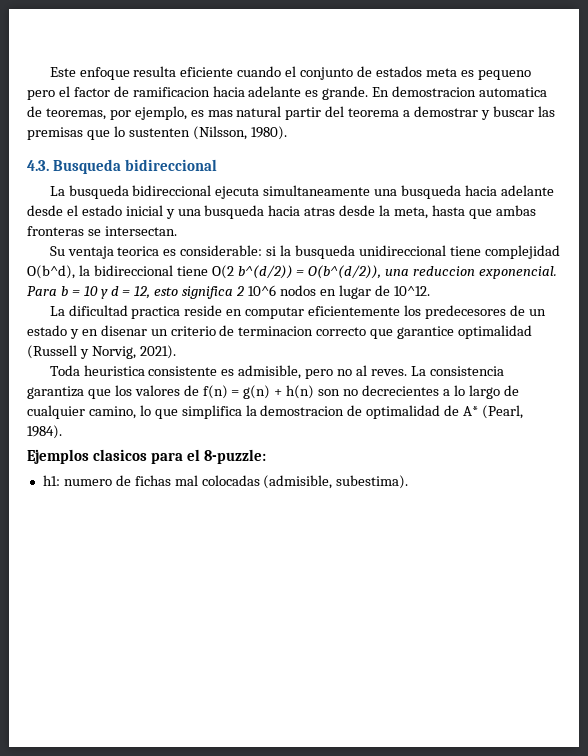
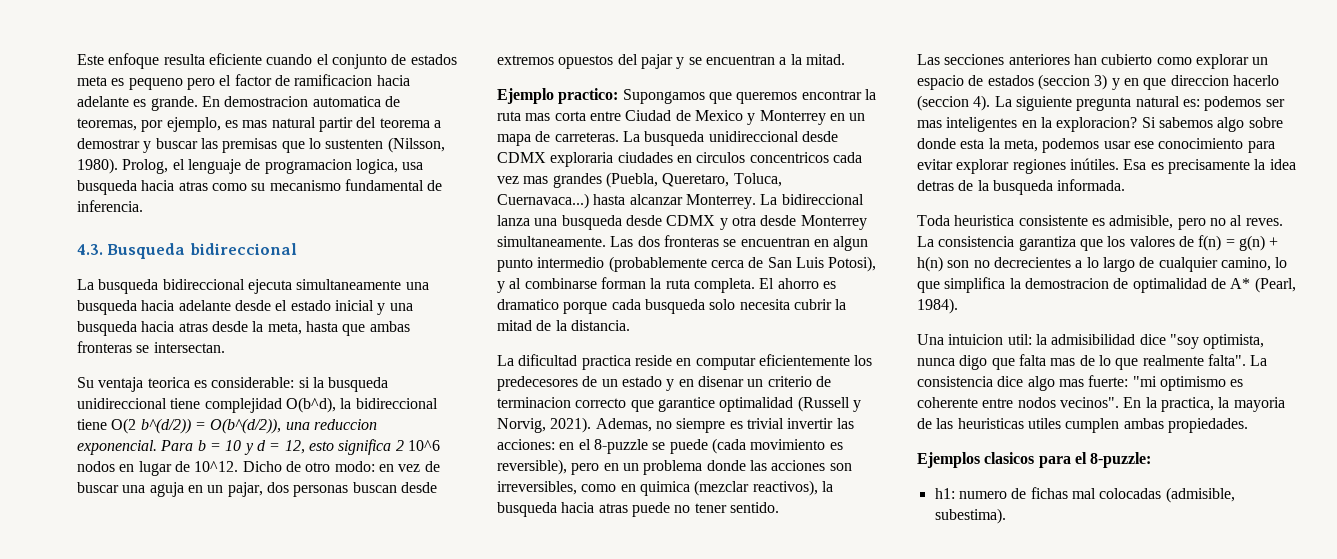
+ Prolog, el lenguaje de programacion logica, usa busqueda hacia atras como su mecanismo fundamental de inferencia.
+ Dicho de otro modo: en vez de buscar una aguja en un pajar, dos personas buscan desde extremos opuestos del pajar y se encuentran a la mitad.
+ Ejemplo practico: Supongamos que queremos encontrar la ruta mas corta entre Ciudad de Mexico y Monterrey en un mapa de carreteras. La busqueda unidireccional desde CDMX exploraria ciudades en circulos concentricos cada vez mas grandes (Puebla, Queretaro, Toluca, Cuernavaca...) hasta alcanzar Monterrey. La bidireccional lanza una busqueda desde CDMX y otra desde Monterrey simultaneamente. Las dos fronteras se encuentran en algun punto intermedio (probablemente cerca de San Luis Potosi), y al combinarse forman la ruta completa. El ahorro es dramatico porque cada busqueda solo necesita cubrir la mitad de la distancia.
+ Ademas, no siempre es trivial invertir las acciones: en el 8-puzzle se puede (cada movimiento es reversible), pero en un problema donde las acciones son irreversibles, como en quimica (mezclar reactivos), la busqueda hacia atras puede no tener sentido.
+ Las secciones anteriores han cubierto como explorar un espacio de estados (seccion 3) y en que direccion hacerlo (seccion 4). La siguiente pregunta natural es: podemos ser mas inteligentes en la exploracion? Si sabemos algo sobre donde esta la meta, podemos usar ese conocimiento para evitar explorar regiones inútiles. Esa es precisamente la idea detras de la busqueda informada.
+ Una intuicion util: la admisibilidad dice "soy optimista, nunca digo que falta mas de lo que realmente falta". La consistencia dice algo mas fuerte: "mi optimismo es coherente entre nodos vecinos". En la practica, la mayoria de las heuristicas utiles cumplen ambas propiedades.

